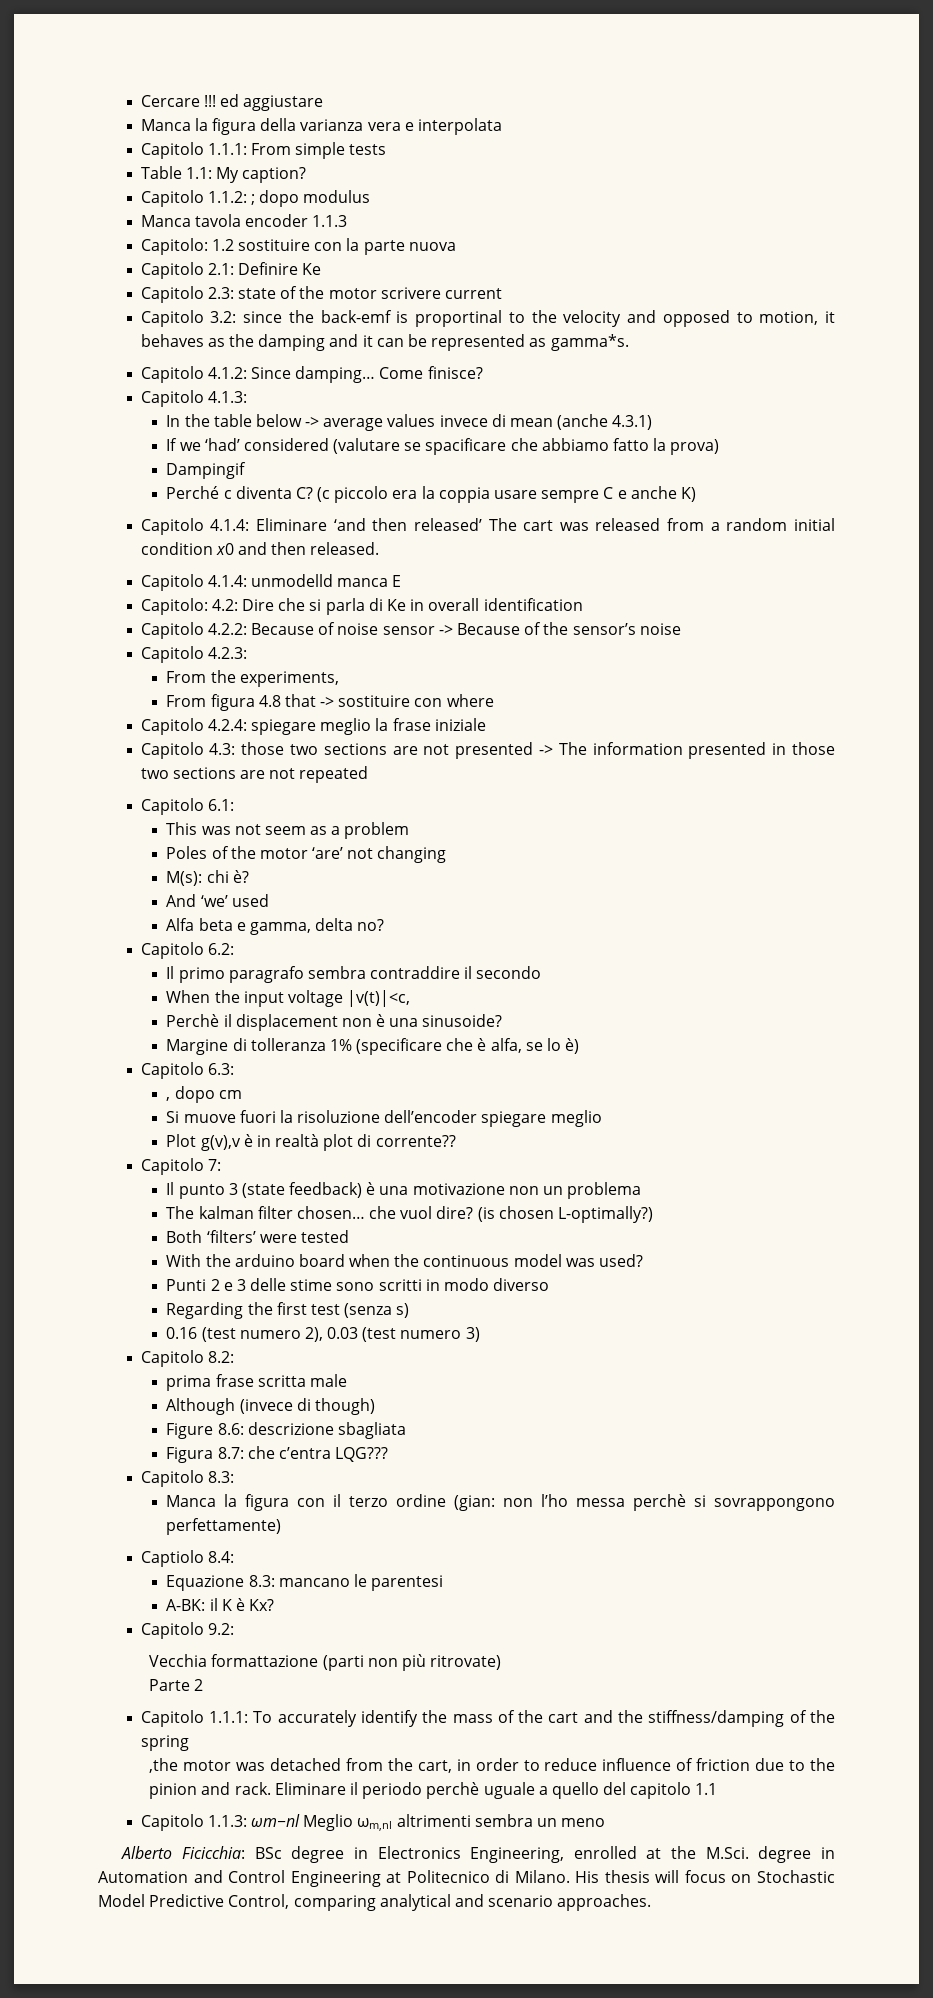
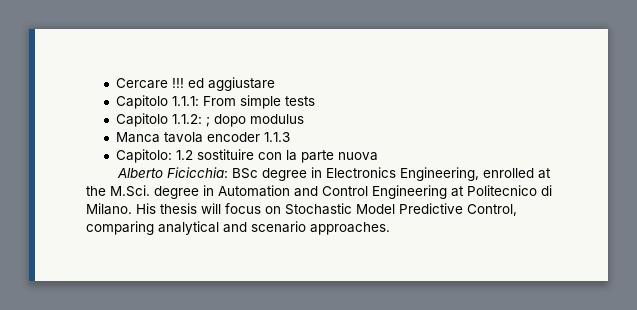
- Manca la figura della varianza vera e interpolata
- Table 1.1: My caption?
- Capitolo 2.1: Definire Ke
- Capitolo 2.3: state of the motor scrivere current
- Capitolo 3.2: since the back-emf is proportinal to the velocity and opposed to motion, it behaves as the damping and it can be represented as gamma*s.
- Capitolo 4.1.2: Since damping… Come finisce?
- Capitolo 4.1.3:
- In the table below -> average values invece di mean (anche 4.3.1)
- If we ‘had’ considered (valutare se spacificare che abbiamo fatto la prova)
- Dampingif
- Perché c diventa C? (c piccolo era la coppia usare sempre C e anche K)
- Capitolo 4.1.4: Eliminare ‘and then released’ The cart was released from a random initial condition x0 and then released.
- Capitolo 4.1.4: unmodelld manca E
- Capitolo: 4.2: Dire che si parla di Ke in overall identification
- Capitolo 4.2.2: Because of noise sensor -> Because of the sensor’s noise
- Capitolo 4.2.3:
- From the experiments,
- From figura 4.8 that -> sostituire con where
- Capitolo 4.2.4: spiegare meglio la frase iniziale
- Capitolo 4.3: those two sections are not presented -> The information presented in those two sections are not repeated
- Capitolo 6.1:
- This was not seem as a problem
- Poles of the motor ‘are’ not changing
- M(s): chi è?
- And ‘we’ used
- Alfa beta e gamma, delta no?
- Capitolo 6.2:
- Il primo paragrafo sembra contraddire il secondo
- When the input voltage |v(t)|<c,
- Perchè il displacement non è una sinusoide?
- Margine di tolleranza 1% (specificare che è alfa, se lo è)
- Capitolo 6.3:
- , dopo cm
- Si muove fuori la risoluzione dell’encoder spiegare meglio
- Plot g(v),v è in realtà plot di corrente??
- Capitolo 7:
- Il punto 3 (state feedback) è una motivazione non un problema
- The kalman filter chosen… che vuol dire? (is chosen L-optimally?)
- Both ‘filters’ were tested
- With the arduino board when the continuous model was used?
- Punti 2 e 3 delle stime sono scritti in modo diverso
- Regarding the first test (senza s)
- 0.16 (test numero 2), 0.03 (test numero 3)
- Capitolo 8.2:
- prima frase scritta male
- Although (invece di though)
- Figure 8.6: descrizione sbagliata
- Figura 8.7: che c’entra LQG???
- Capitolo 8.3:
- Manca la figura con il terzo ordine (gian: non l’ho messa perchè si sovrappongono perfettamente)
- Captiolo 8.4:
- Equazione 8.3: mancano le parentesi
- A-BK: il K è Kx?
- Capitolo 9.2:
- Vecchia formattazione (parti non più ritrovate)
- Parte 2
- Capitolo 1.1.1: To accurately identify the mass of the cart and the stiffness/damping of the spring
- ,the motor was detached from the cart, in order to reduce influence of friction due to the pinion and rack. Eliminare il periodo perchè uguale a quello del capitolo 1.1
- Capitolo 1.1.3: ωm−nl Meglio ωm,nl altrimenti sembra un meno

